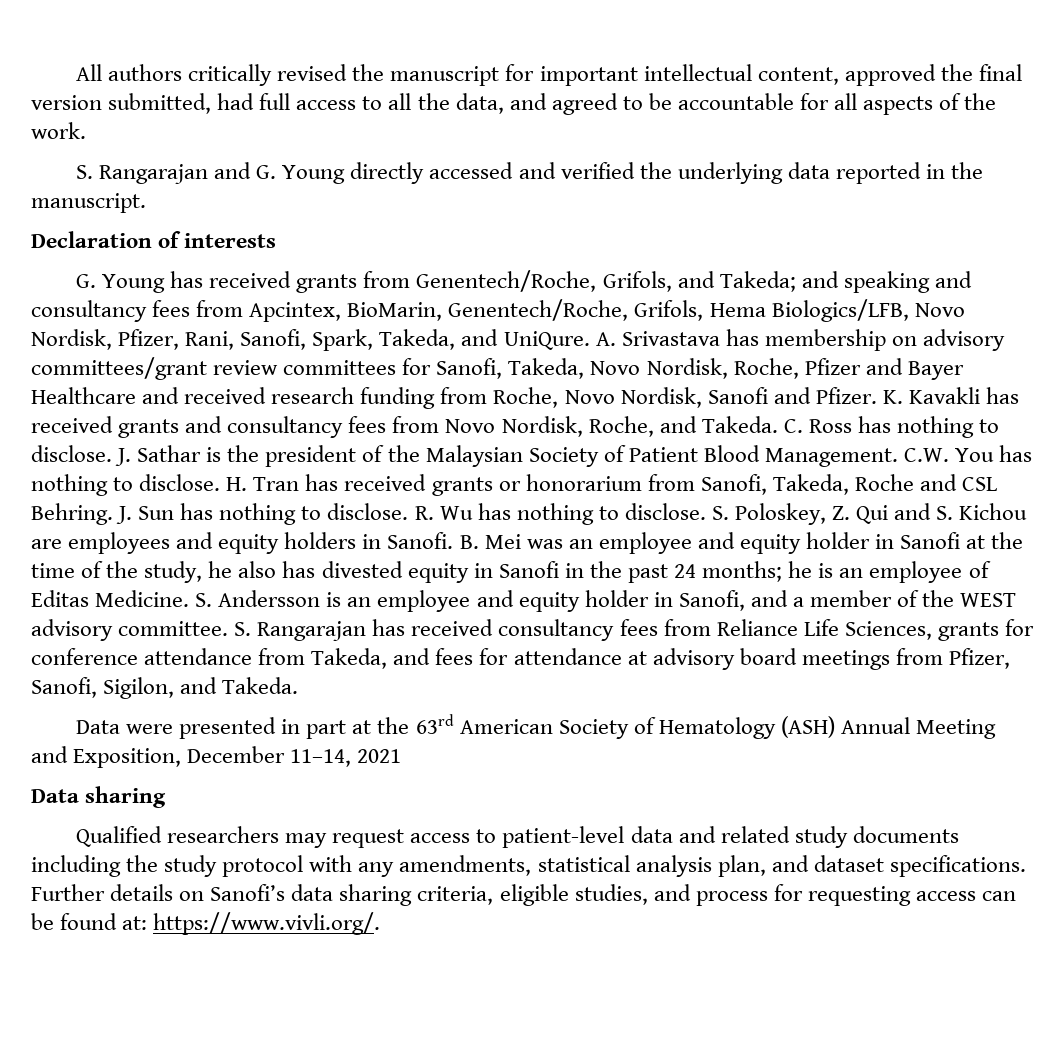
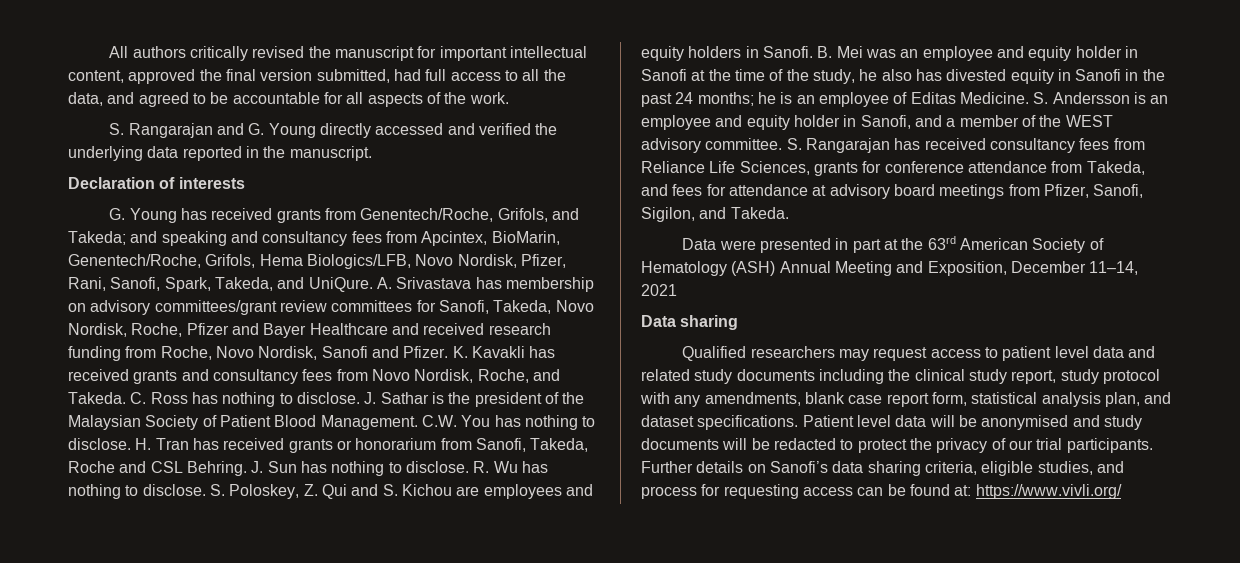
- Qualified researchers may request access to patient-level data and related study documents including the study protocol with any amendments, statistical analysis plan, and dataset specifications.
+ Qualified researchers may request access to patient level data and related study documents including the clinical study report, study protocol with any amendments, blank case report form, statistical analysis plan, and dataset specifications.
+ Patient level data will be anonymised and study documents will be redacted to protect the privacy of our trial participants.
- Further details on Sanofi’s data sharing criteria, eligible studies, and process for requesting access can be found at: https://www.vivli.org/.
+ Further details on Sanofi’s data sharing criteria, eligible studies, and process for requesting access can be found at: https://www.vivli.org/

